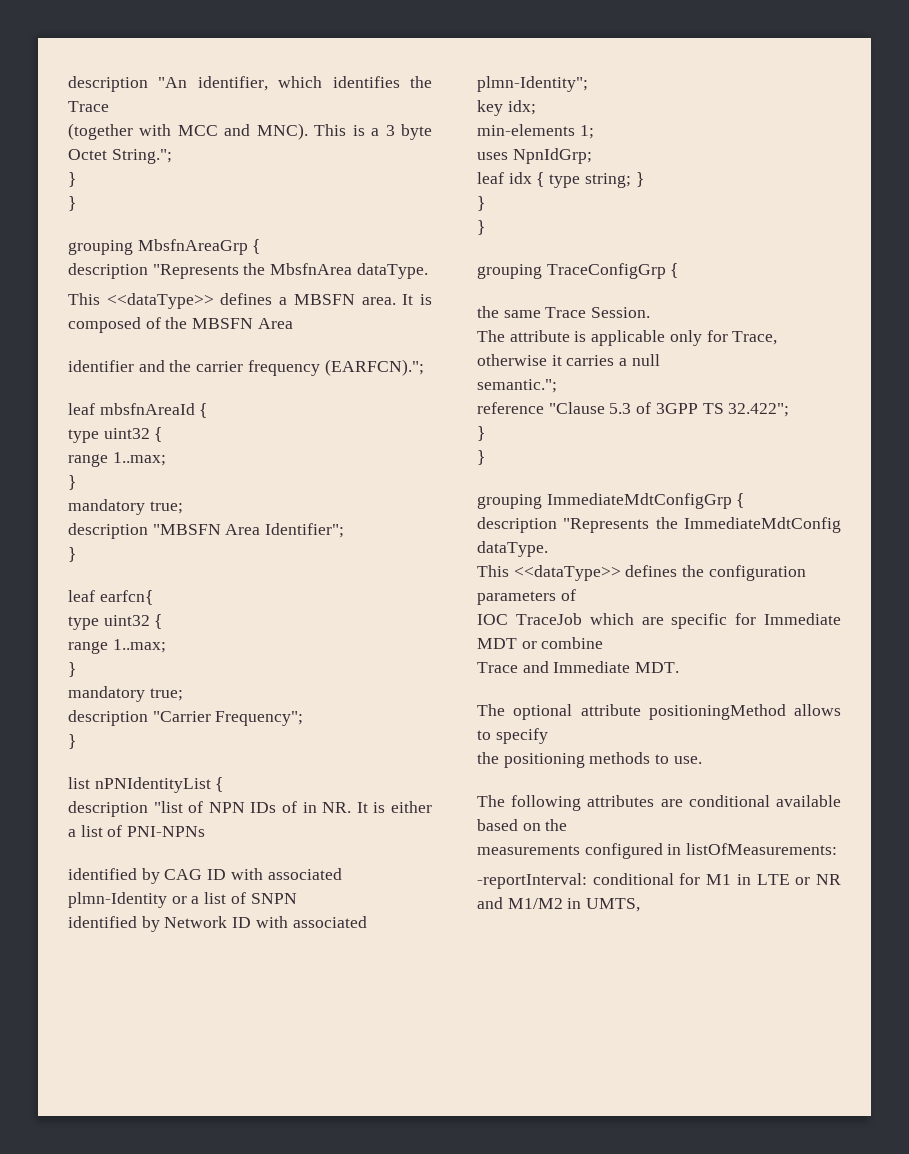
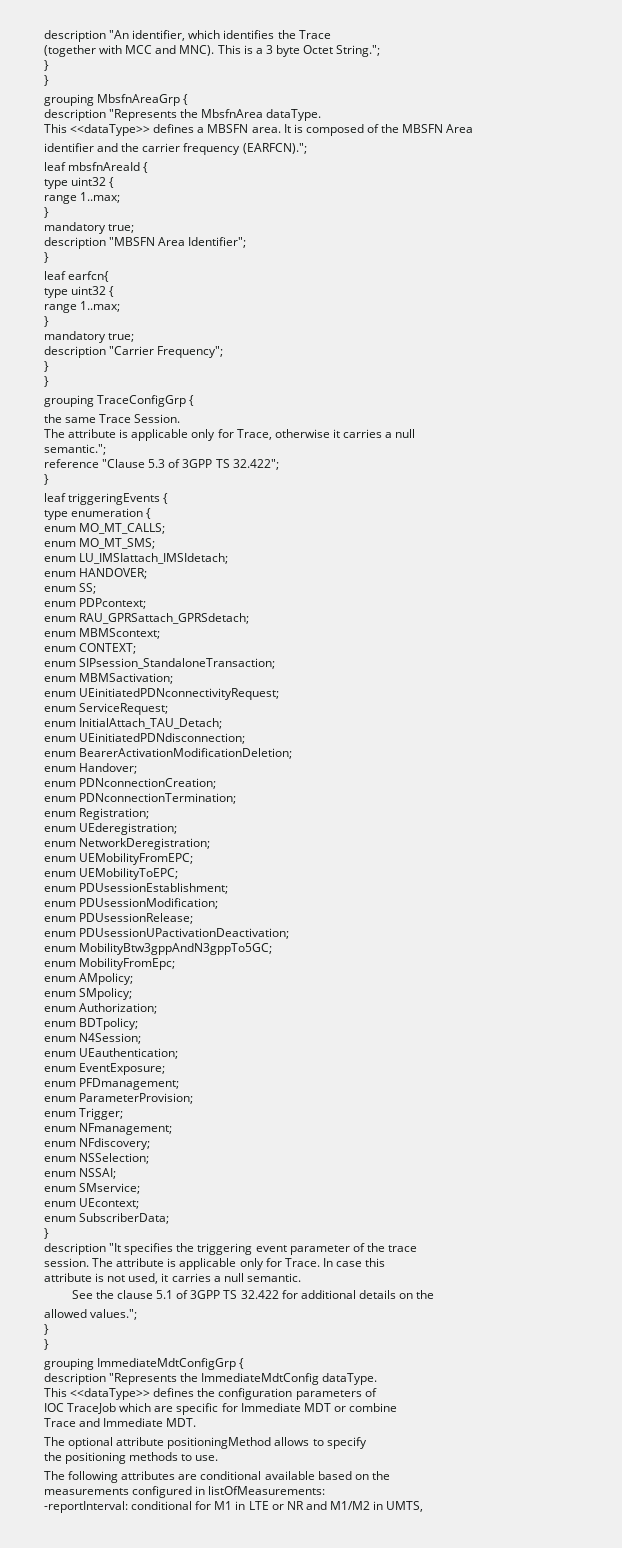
- list nPNIdentityList {
- description "list of NPN IDs of in NR. It is either a list of PNI-NPNs
- identified by CAG ID with associated plmn-Identity or a list of SNPN
- identified by Network ID with associated plmn-Identity";
- key idx;
- min-elements 1;
- uses NpnIdGrp;
- leaf idx { type string; }
- }
+ leaf triggeringEvents {
+ type enumeration {
+ enum MO_MT_CALLS;
+ enum MO_MT_SMS;
+ enum LU_IMSIattach_IMSIdetach;
+ enum HANDOVER;
+ enum SS;
+ enum PDPcontext;
+ enum RAU_GPRSattach_GPRSdetach;
+ enum MBMScontext;
+ enum CONTEXT;
+ enum SIPsession_StandaloneTransaction;
+ enum MBMSactivation;
+ enum UEinitiatedPDNconnectivityRequest;
+ enum ServiceRequest;
+ enum InitialAttach_TAU_Detach;
+ enum UEinitiatedPDNdisconnection;
+ enum BearerActivationModificationDeletion;
+ enum Handover;
+ enum PDNconnectionCreation;
+ enum PDNconnectionTermination;
+ enum Registration;
+ enum UEderegistration;
+ enum NetworkDeregistration;
+ enum UEMobilityFromEPC;
+ enum UEMobilityToEPC;
+ enum PDUsessionEstablishment;
+ enum PDUsessionModification;
+ enum PDUsessionRelease;
+ enum PDUsessionUPactivationDeactivation;
+ enum MobilityBtw3gppAndN3gppTo5GC;
+ enum MobilityFromEpc;
+ enum AMpolicy;
+ enum SMpolicy;
+ enum Authorization;
+ enum BDTpolicy;
+ enum N4Session;
+ enum UEauthentication;
+ enum EventExposure;
+ enum PFDmanagement;
+ enum ParameterProvision;
+ enum Trigger;
+ enum NFmanagement;
+ enum NFdiscovery;
+ enum NSSelection;
+ enum NSSAI;
+ enum SMservice;
+ enum UEcontext;
+ enum SubscriberData;
+ }
+ description "It specifies the triggering event parameter of the trace
+ session. The attribute is applicable only for Trace. In case this
+ attribute is not used, it carries a null semantic.
+ See the clause 5.1 of 3GPP TS 32.422 for additional details on the
+ allowed values.";
+ }

